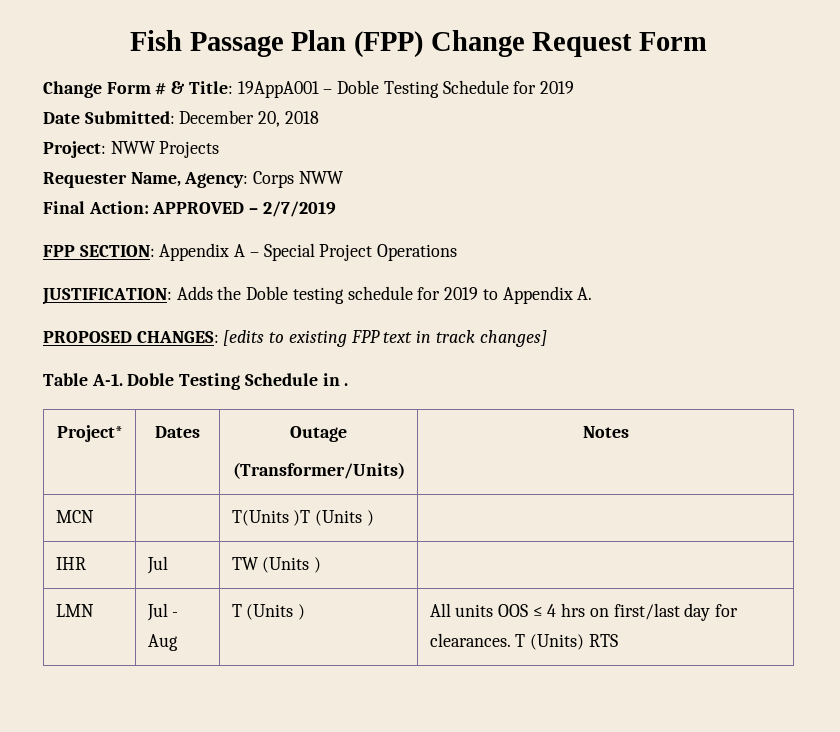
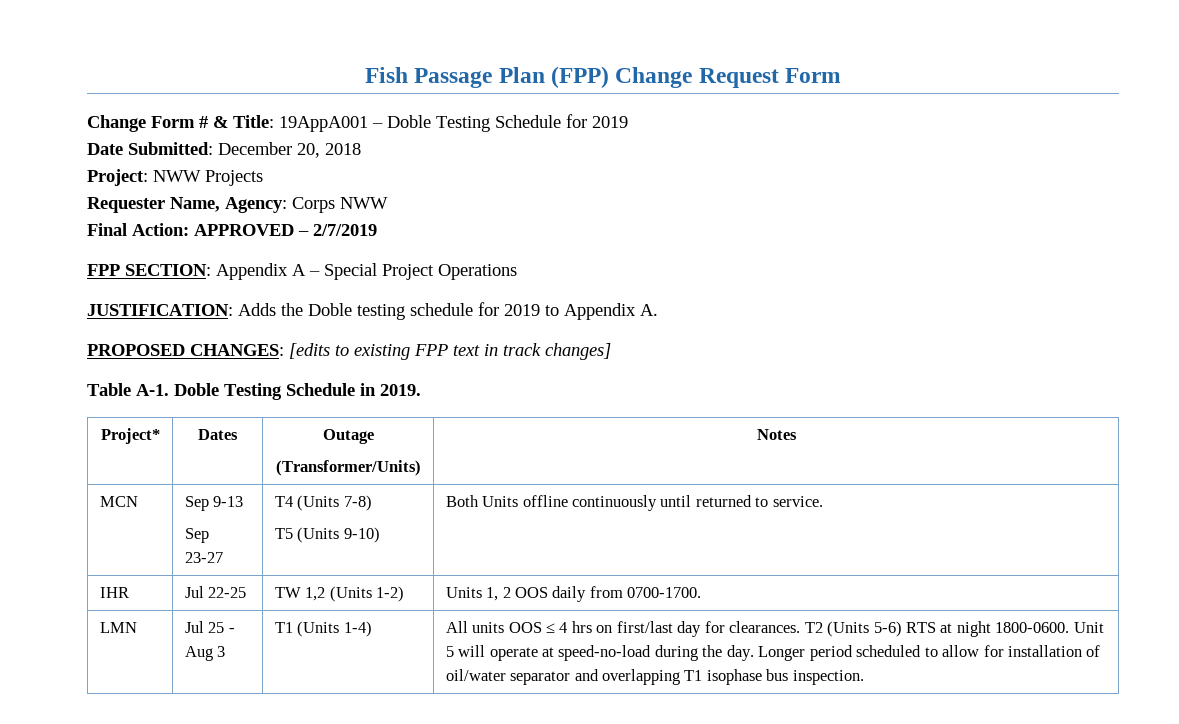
- Table A-1. Doble Testing Schedule in .
+ Table A-1. Doble Testing Schedule in 2019.
- MCN | | T(Units )T (Units ) |
+ MCN | Sep 9-13
+ Sep 23-27 | T4 (Units 7-8)
+ T5 (Units 9-10) | Both Units offline continuously until returned to service.
- IHR | Jul | TW (Units ) |
+ IHR | Jul 22-25 | TW 1,2 (Units 1-2) | Units 1, 2 OOS daily from 0700-1700.
- Jul - Aug | T (Units )
+ Jul 25 - Aug 3 | T1 (Units 1-4)
- T (Units) RTS
+ T2 (Units 5-6) RTS at night 1800-0600. Unit 5 will operate at speed-no-load during the day. Longer period scheduled to allow for installation of oil/water separator and overlapping T1 isophase bus inspection.

